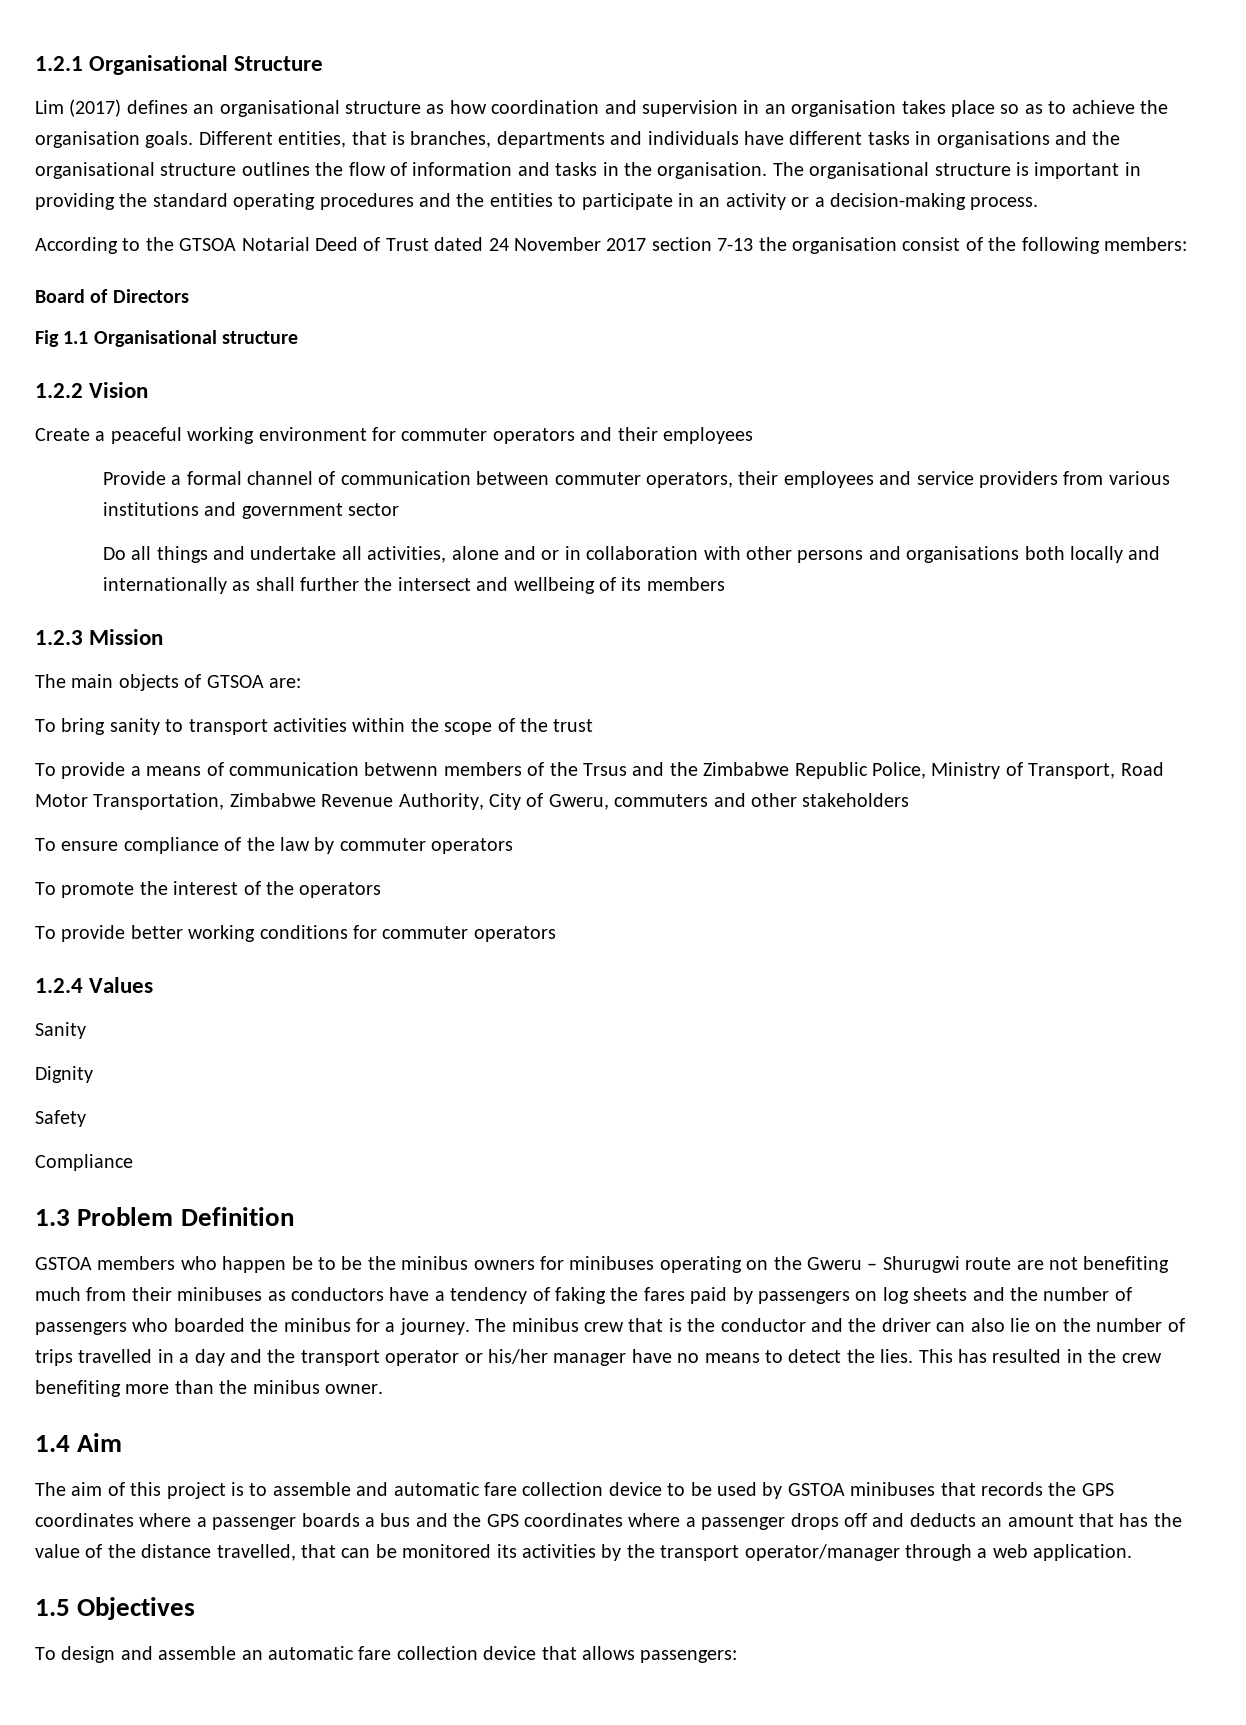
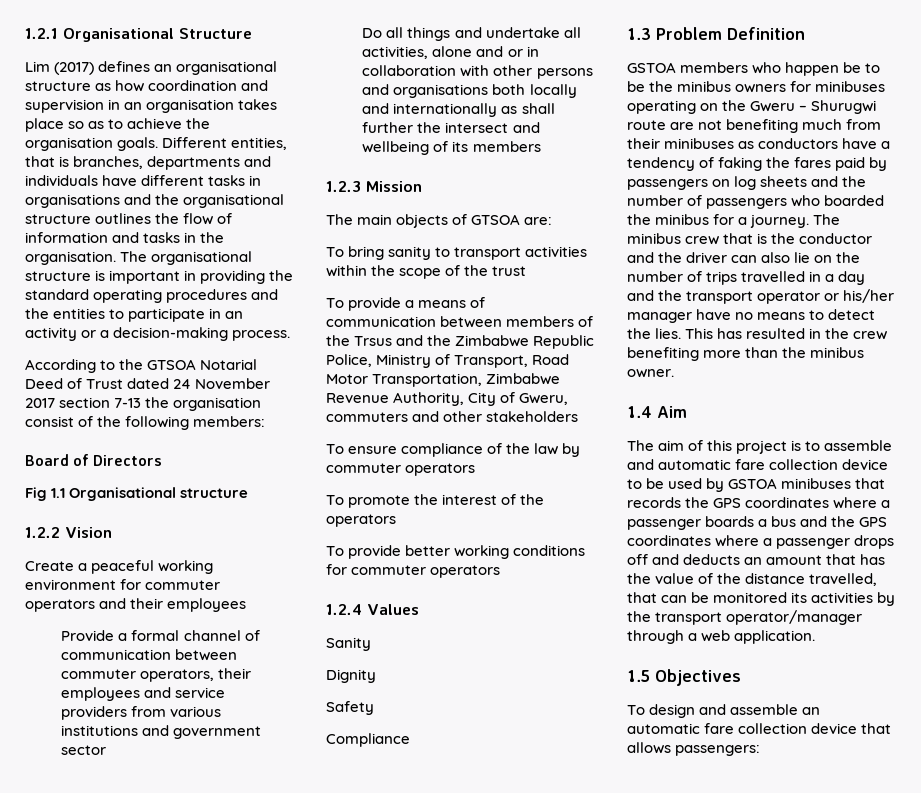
- To provide a means of communication betwenn members of the Trsus and the Zimbabwe Republic Police, Ministry of Transport, Road Motor Transportation, Zimbabwe Revenue Authority, City of Gweru, commuters and other stakeholders
+ To provide a means of communication between members of the Trsus and the Zimbabwe Republic Police, Ministry of Transport, Road Motor Transportation, Zimbabwe Revenue Authority, City of Gweru, commuters and other stakeholders

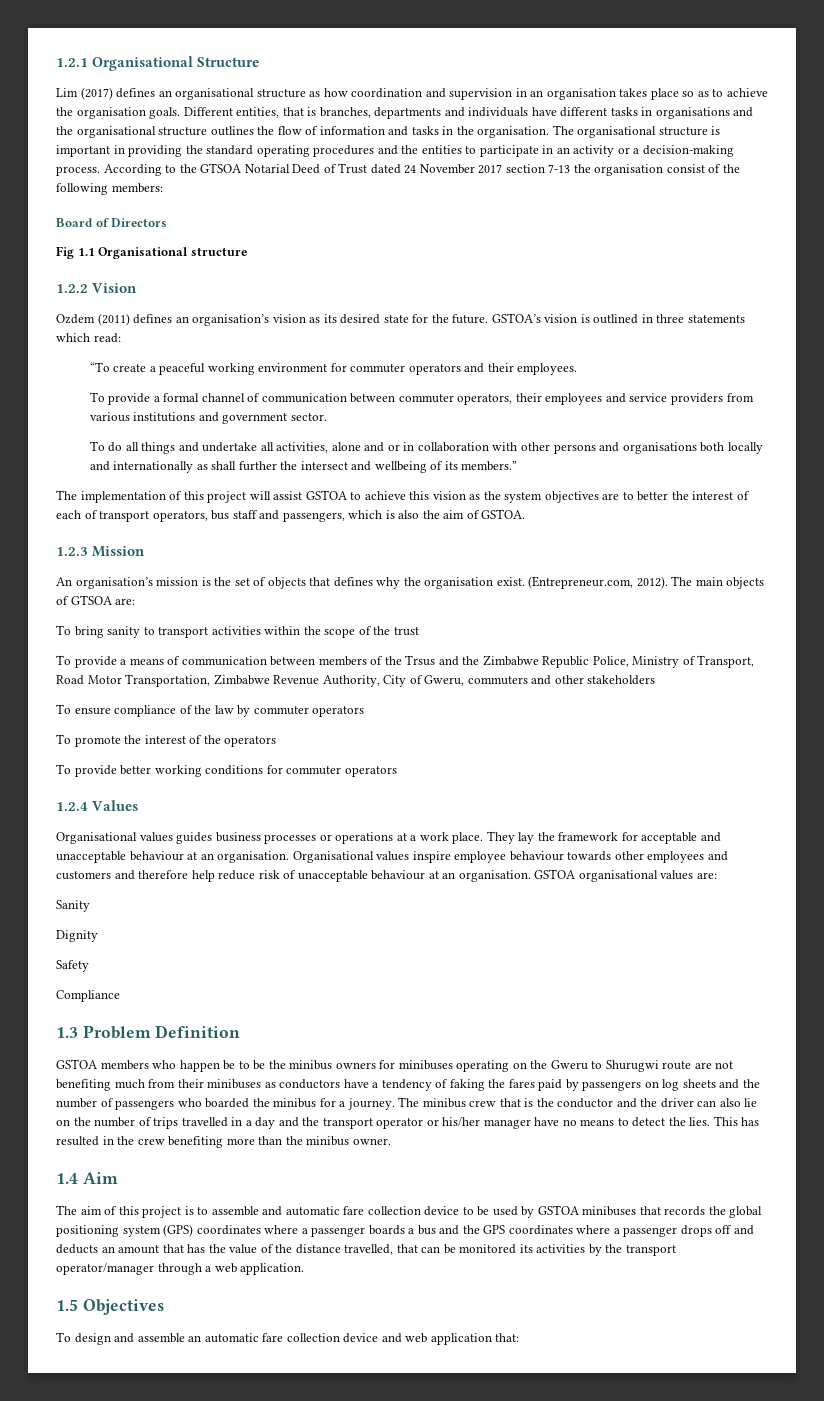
- The organisational structure is important in providing the standard operating procedures and the entities to participate in an activity or a decision-making process.
- According to the GTSOA Notarial Deed of Trust dated 24 November 2017 section 7-13 the organisation consist of the following members:
+ The organisational structure is important in providing the standard operating procedures and the entities to participate in an activity or a decision-making process. According to the GTSOA Notarial Deed of Trust dated 24 November 2017 section 7-13 the organisation consist of the following members:
- Create a peaceful working environment for commuter operators and their employees
- Provide a formal channel of communication between commuter operators, their employees and service providers from various institutions and government sector
- Do all things and undertake all activities, alone and or in collaboration with other persons and organisations both locally and internationally as shall further the intersect and wellbeing of its members
+ Ozdem (2011) defines an organisation’s vision as its desired state for the future. GSTOA’s vision is outlined in three statements which read:
+ “To create a peaceful working environment for commuter operators and their employees.
+ To provide a formal channel of communication between commuter operators, their employees and service providers from various institutions and government sector.
+ To do all things and undertake all activities, alone and or in collaboration with other persons and organisations both locally and internationally as shall further the intersect and wellbeing of its members.”
+ The implementation of this project will assist GSTOA to achieve this vision as the system objectives are to better the interest of each of transport operators, bus staff and passengers, which is also the aim of GSTOA.
  1.2.3 Mission
- The main objects of GTSOA are:
+ An organisation’s mission is the set of objects that defines why the organisation exist. (Entrepreneur.com, 2012). The main objects of GTSOA are:
+ Organisational values guides business processes or operations at a work place. They lay the framework for acceptable and unacceptable behaviour at an organisation. Organisational values inspire employee behaviour towards other employees and customers and therefore help reduce risk of unacceptable behaviour at an organisation. GSTOA organisational values are:
- GSTOA members who happen be to be the minibus owners for minibuses operating on the Gweru – Shurugwi route are not benefiting much from their minibuses as conductors have a tendency of faking the fares paid by passengers on log sheets and the number of passengers who boarded the minibus for a journey.
+ GSTOA members who happen be to be the minibus owners for minibuses operating on the Gweru to Shurugwi route are not benefiting much from their minibuses as conductors have a tendency of faking the fares paid by passengers on log sheets and the number of passengers who boarded the minibus for a journey.
- The aim of this project is to assemble and automatic fare collection device to be used by GSTOA minibuses that records the GPS coordinates where a passenger boards a bus and the GPS coordinates where a passenger drops off and deducts an amount that has the value of the distance travelled, that can be monitored its activities by the transport operator/manager through a web application.
+ The aim of this project is to assemble and automatic fare collection device to be used by GSTOA minibuses that records the global positioning system (GPS) coordinates where a passenger boards a bus and the GPS coordinates where a passenger drops off and deducts an amount that has the value of the distance travelled, that can be monitored its activities by the transport operator/manager through a web application.
- To design and assemble an automatic fare collection device that allows passengers:
+ To design and assemble an automatic fare collection device and web application that:

